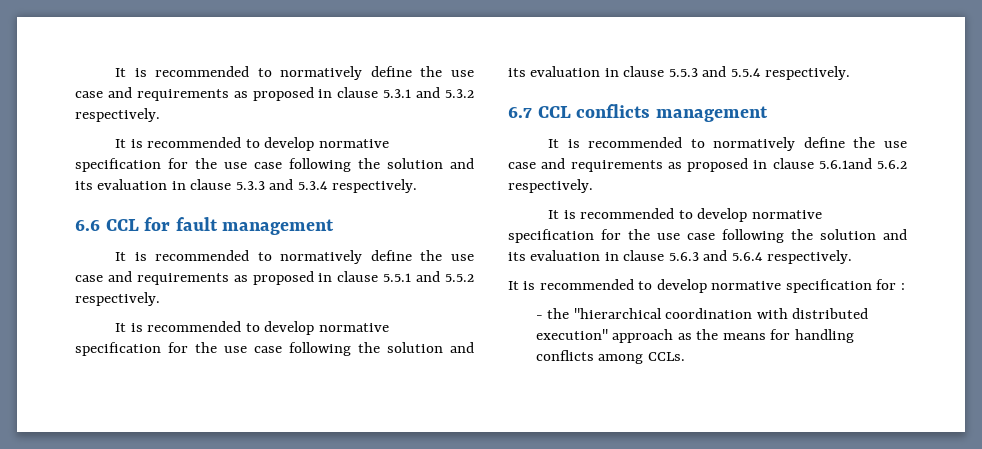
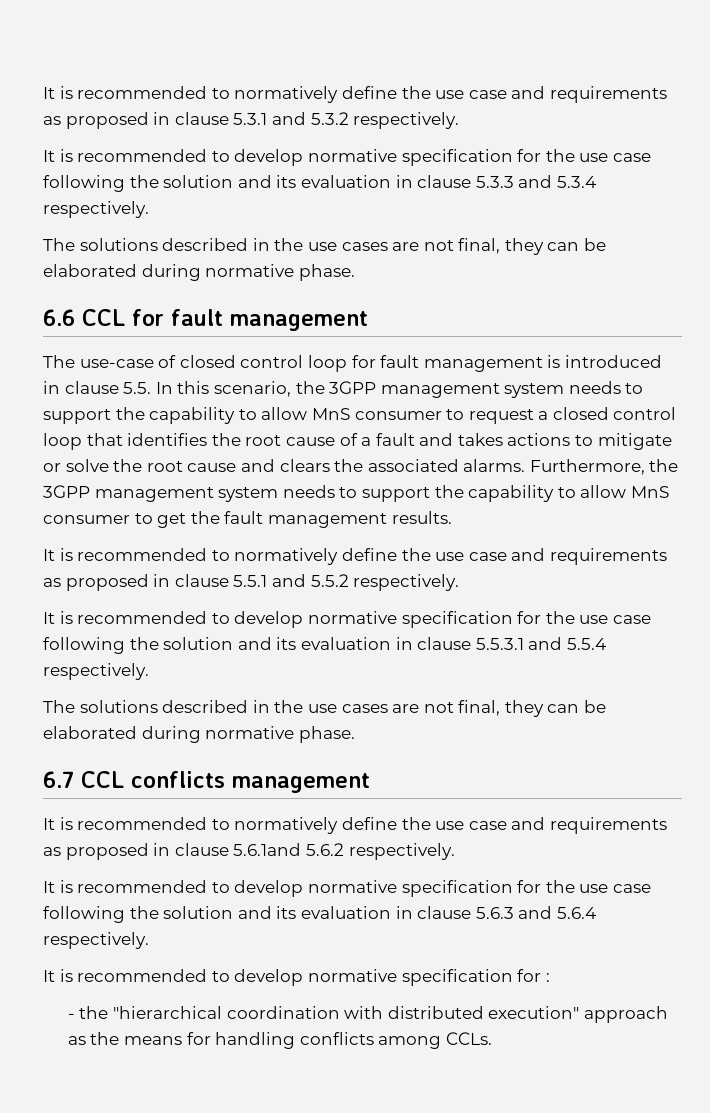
  It is recommended to develop normative specification for the use case following the solution and its evaluation in clause 5.3.3 and 5.3.4 respectively.
+ The solutions described in the use cases are not final, they can be elaborated during normative phase.
+ The use-case of closed control loop for fault management is introduced in clause 5.5. In this scenario, the 3GPP management system needs to support the capability to allow MnS consumer to request a closed control loop that identifies the root cause of a fault and takes actions to mitigate or solve the root cause and clears the associated alarms. Furthermore, the 3GPP management system needs to support the capability to allow MnS consumer to get the fault management results.
- It is recommended to develop normative specification for the use case following the solution and its evaluation in clause 5.5.3 and 5.5.4 respectively.
+ It is recommended to develop normative specification for the use case following the solution and its evaluation in clause 5.5.3.1 and 5.5.4 respectively.
+ The solutions described in the use cases are not final, they can be elaborated during normative phase.

